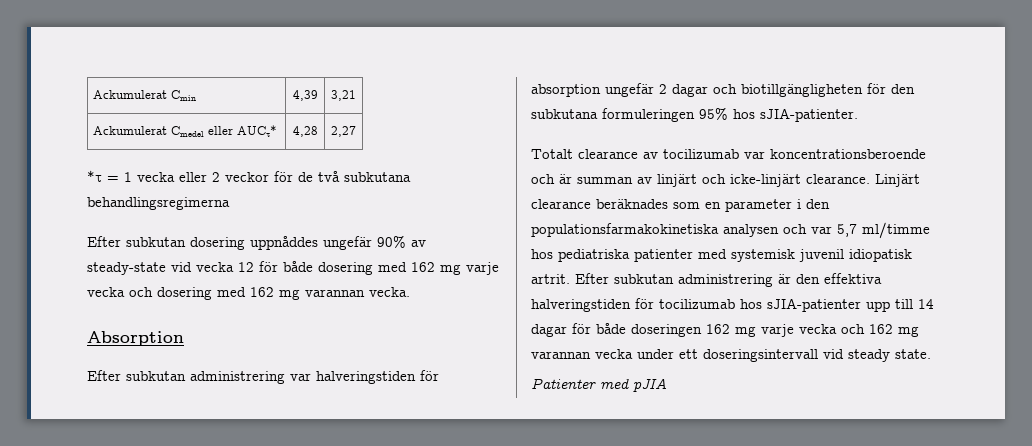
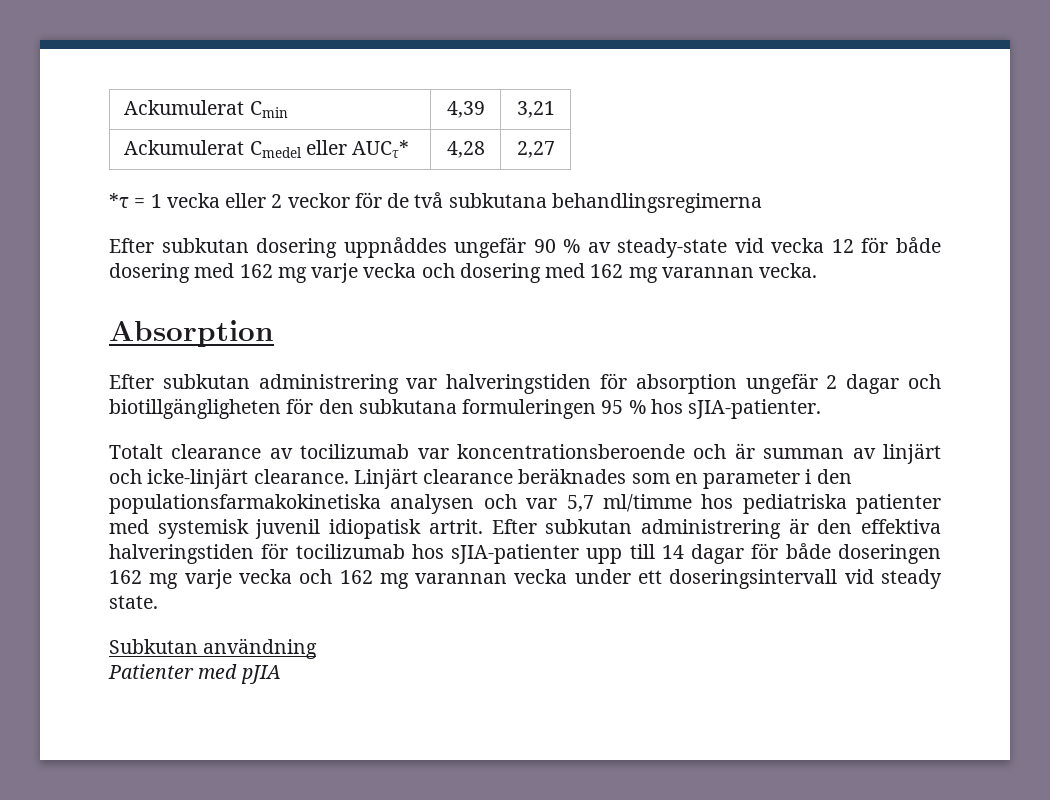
- Efter subkutan dosering uppnåddes ungefär 90% av steady-state vid vecka 12 för både dosering med 162 mg varje vecka och dosering med 162 mg varannan vecka.
+ Efter subkutan dosering uppnåddes ungefär 90 % av steady-state vid vecka 12 för både dosering med 162 mg varje vecka och dosering med 162 mg varannan vecka.
- Efter subkutan administrering var halveringstiden för absorption ungefär 2 dagar och biotillgängligheten för den subkutana formuleringen 95% hos sJIA-patienter.
+ Efter subkutan administrering var halveringstiden för absorption ungefär 2 dagar och biotillgängligheten för den subkutana formuleringen 95 % hos sJIA-patienter.
+ Subkutan användning

